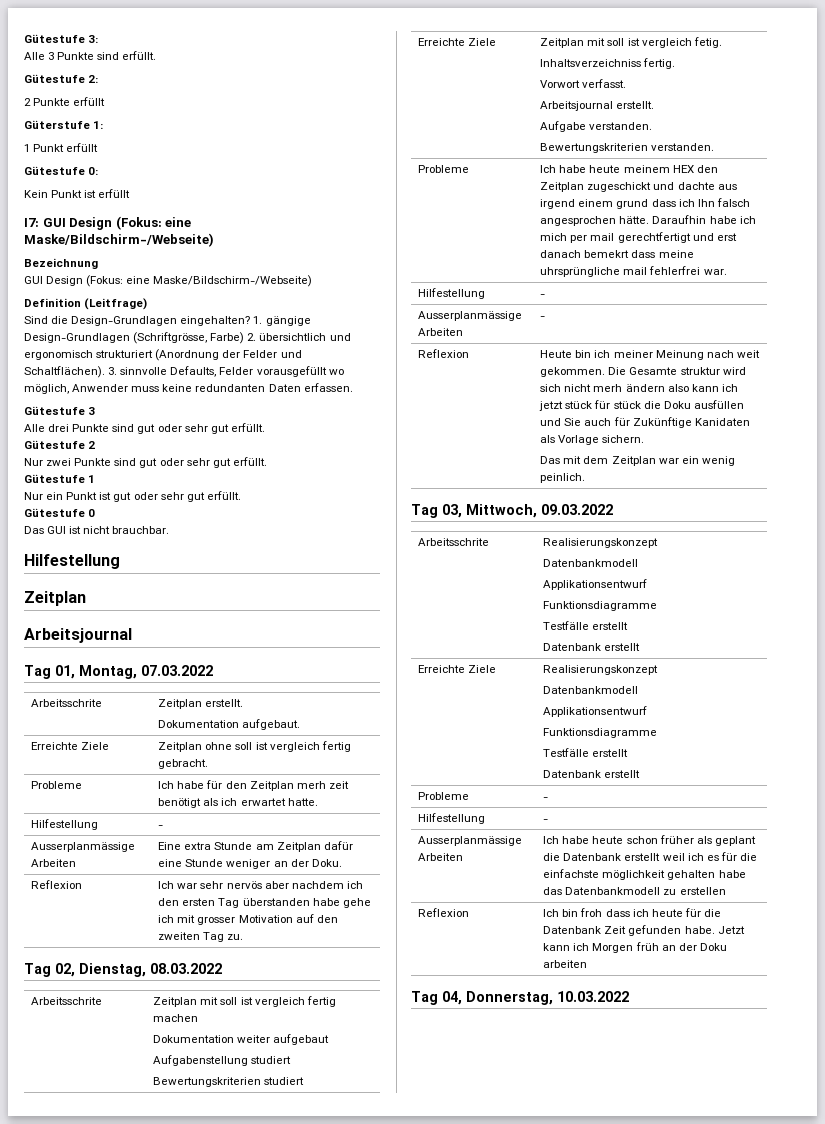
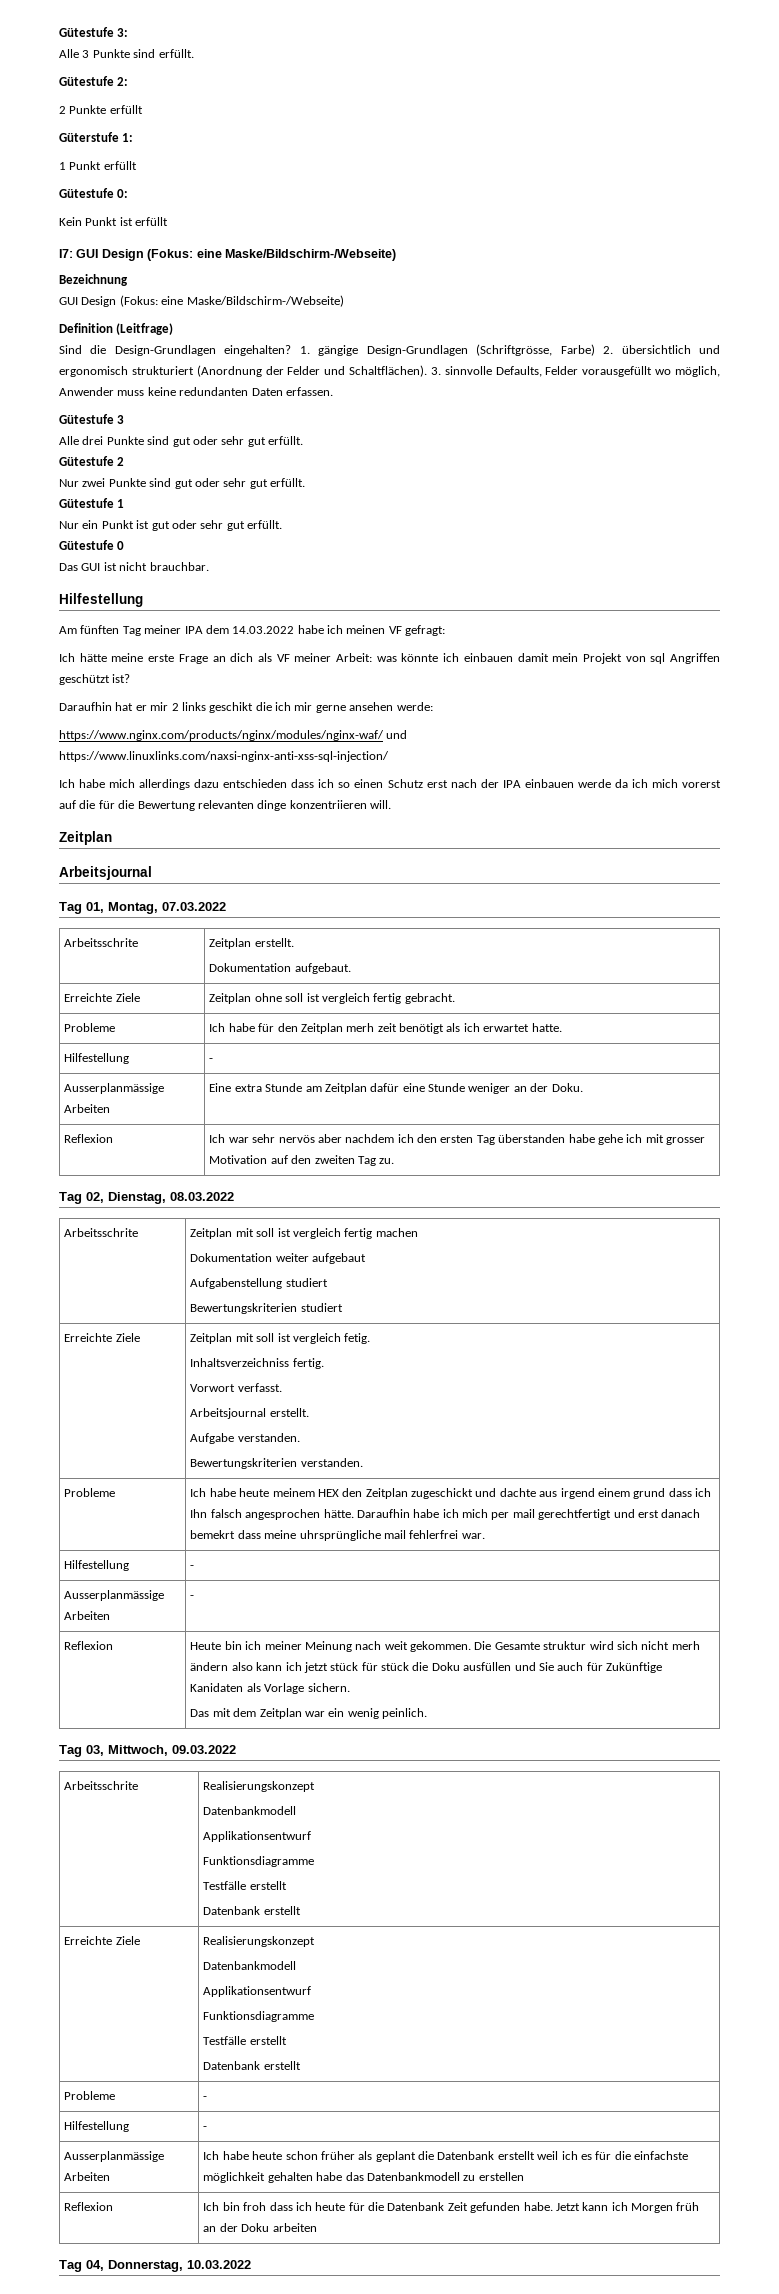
+ Am fünften Tag meiner IPA dem 14.03.2022 habe ich meinen VF gefragt:
+ Ich hätte meine erste Frage an dich als VF meiner Arbeit: was könnte ich einbauen damit mein Projekt von sql Angriffen geschützt ist?
+ Daraufhin hat er mir 2 links geschikt die ich mir gerne ansehen werde:
+ https://www.nginx.com/products/nginx/modules/nginx-waf/ und https://www.linuxlinks.com/naxsi-nginx-anti-xss-sql-injection/
+ Ich habe mich allerdings dazu entschieden dass ich so einen Schutz erst nach der IPA einbauen werde da ich mich vorerst auf die für die Bewertung relevanten dinge konzentriieren will.

